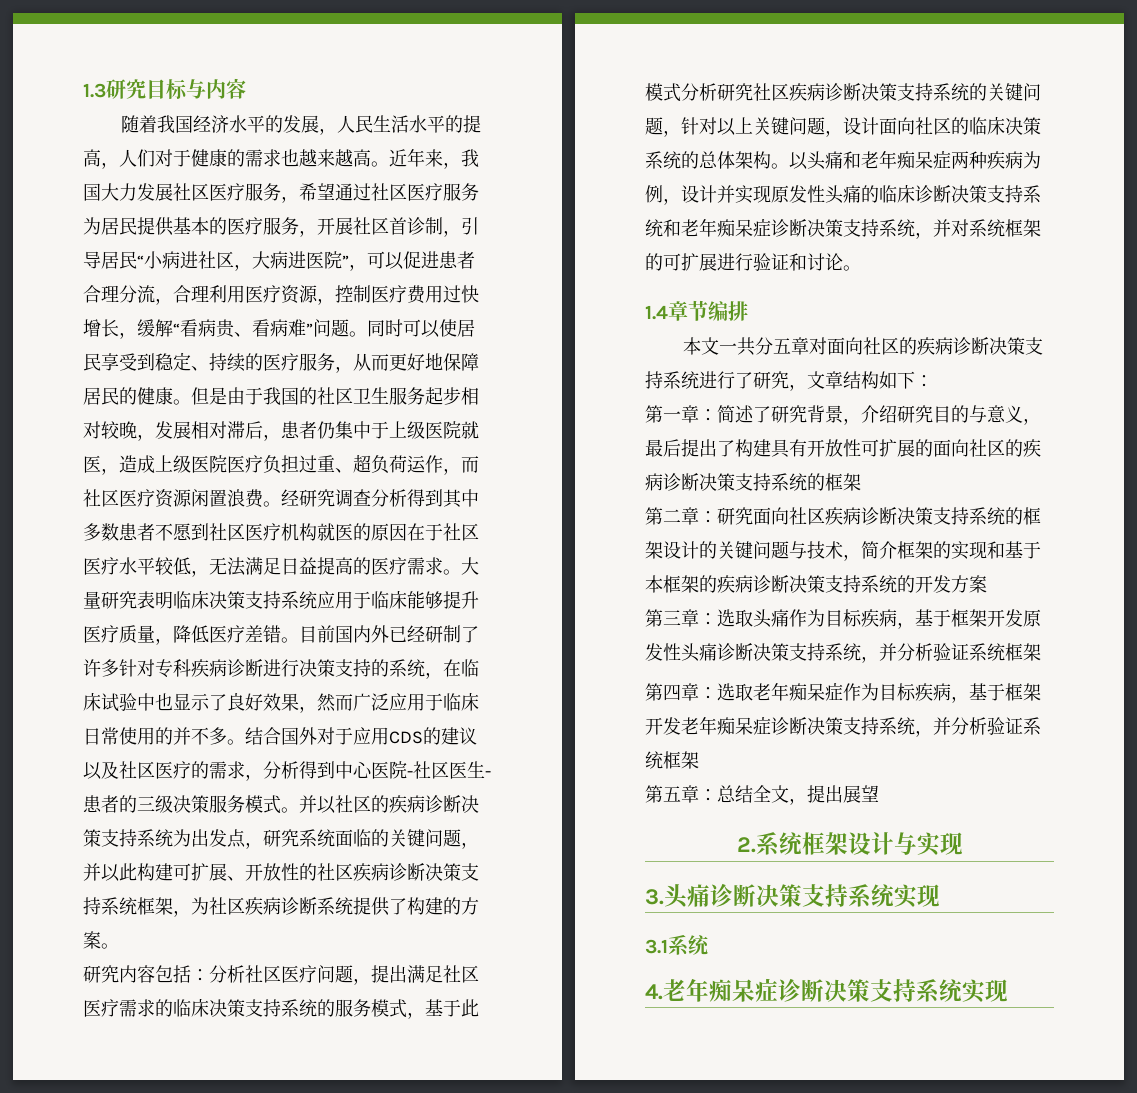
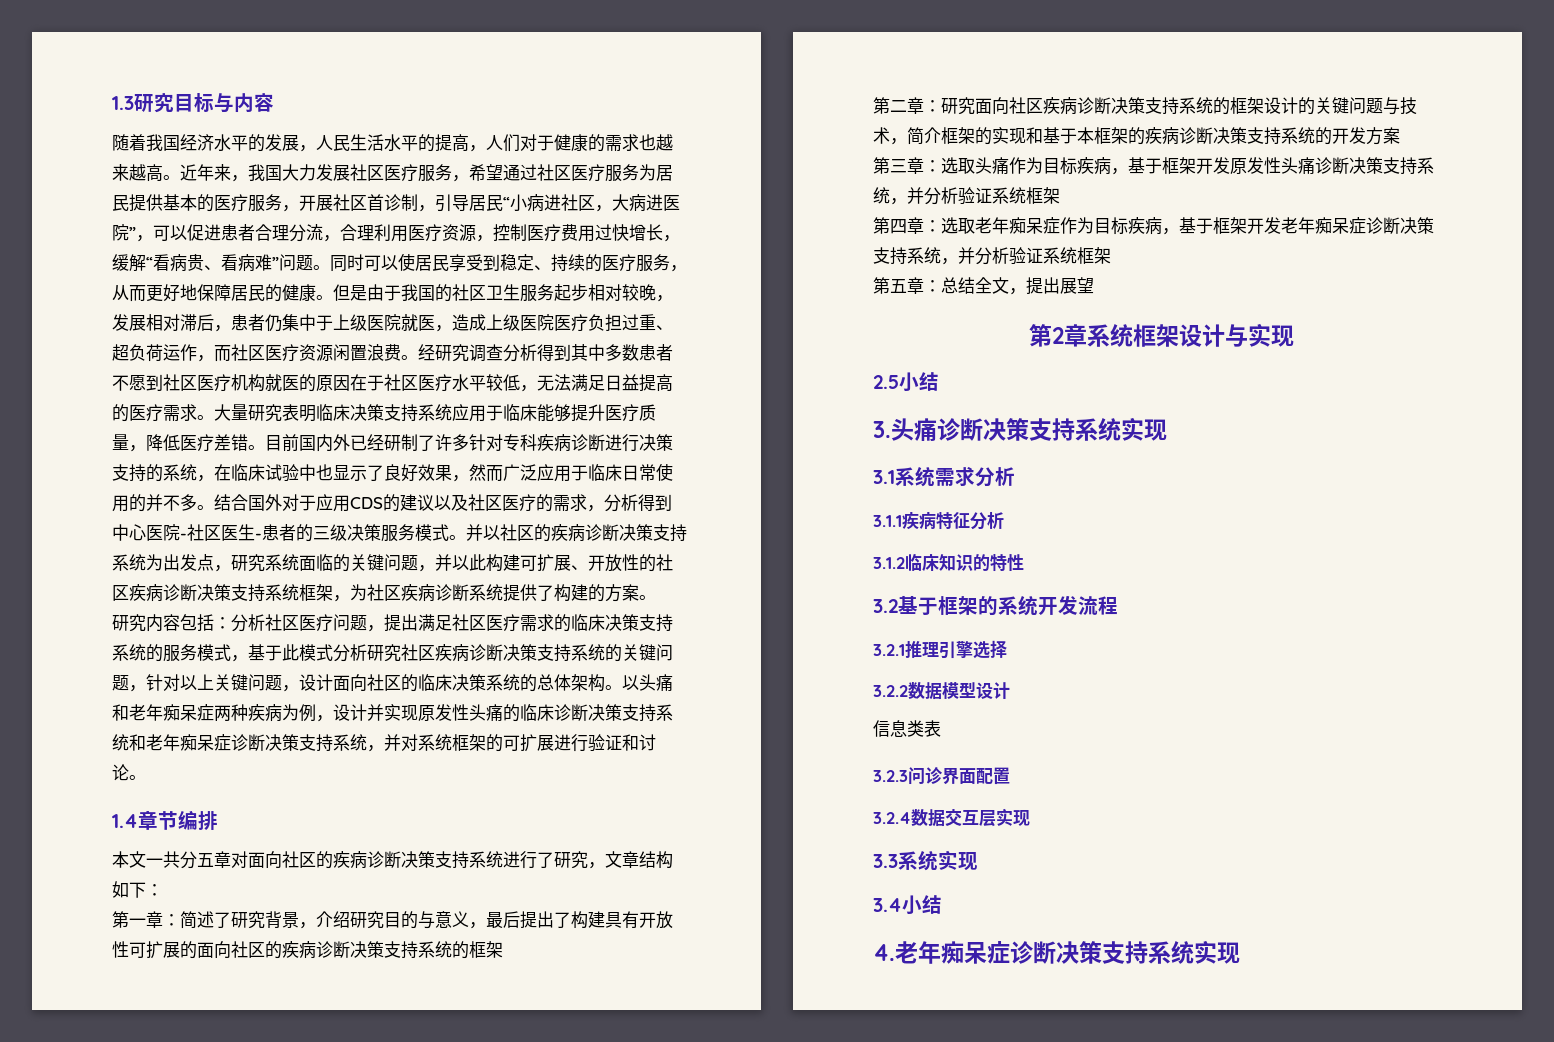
- 2.系统框架设计与实现
+ 第2章系统框架设计与实现
+ 2.5小结
- 3.1系统
+ 3.1系统需求分析
+ 3.1.1疾病特征分析
+ 3.1.2临床知识的特性
+ 3.2基于框架的系统开发流程
+ 3.2.1推理引擎选择
+ 3.2.2数据模型设计
+ 信息类表
+ 3.2.3问诊界面配置
+ 3.2.4数据交互层实现
+ 3.3系统实现
+ 3.4小结

